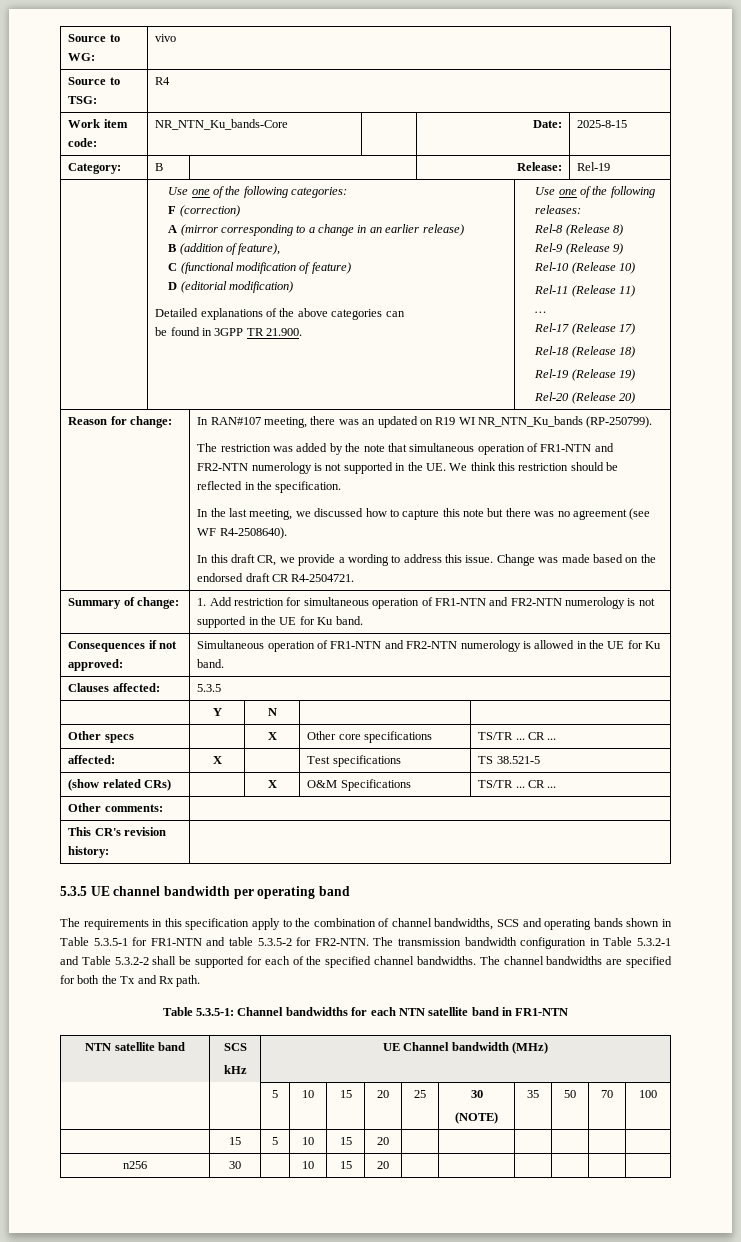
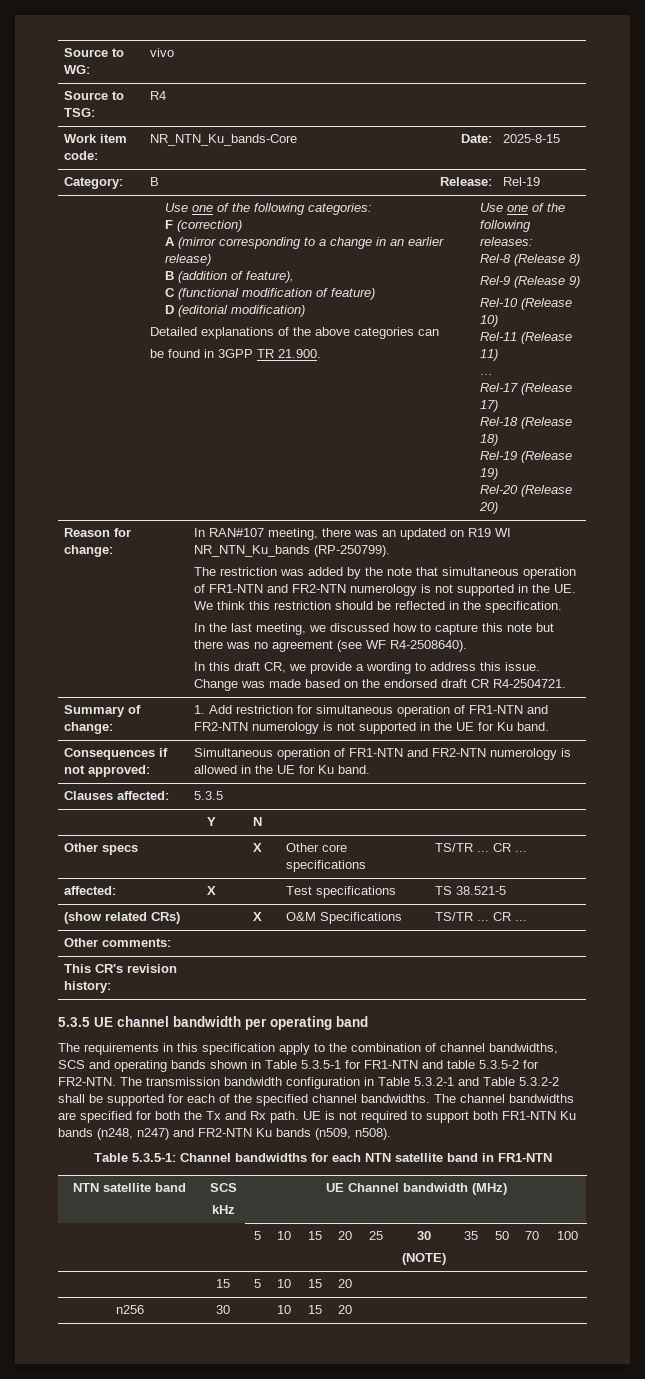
+ UE is not required to support both FR1-NTN Ku bands (n248, n247) and FR2-NTN Ku bands (n509, n508).

